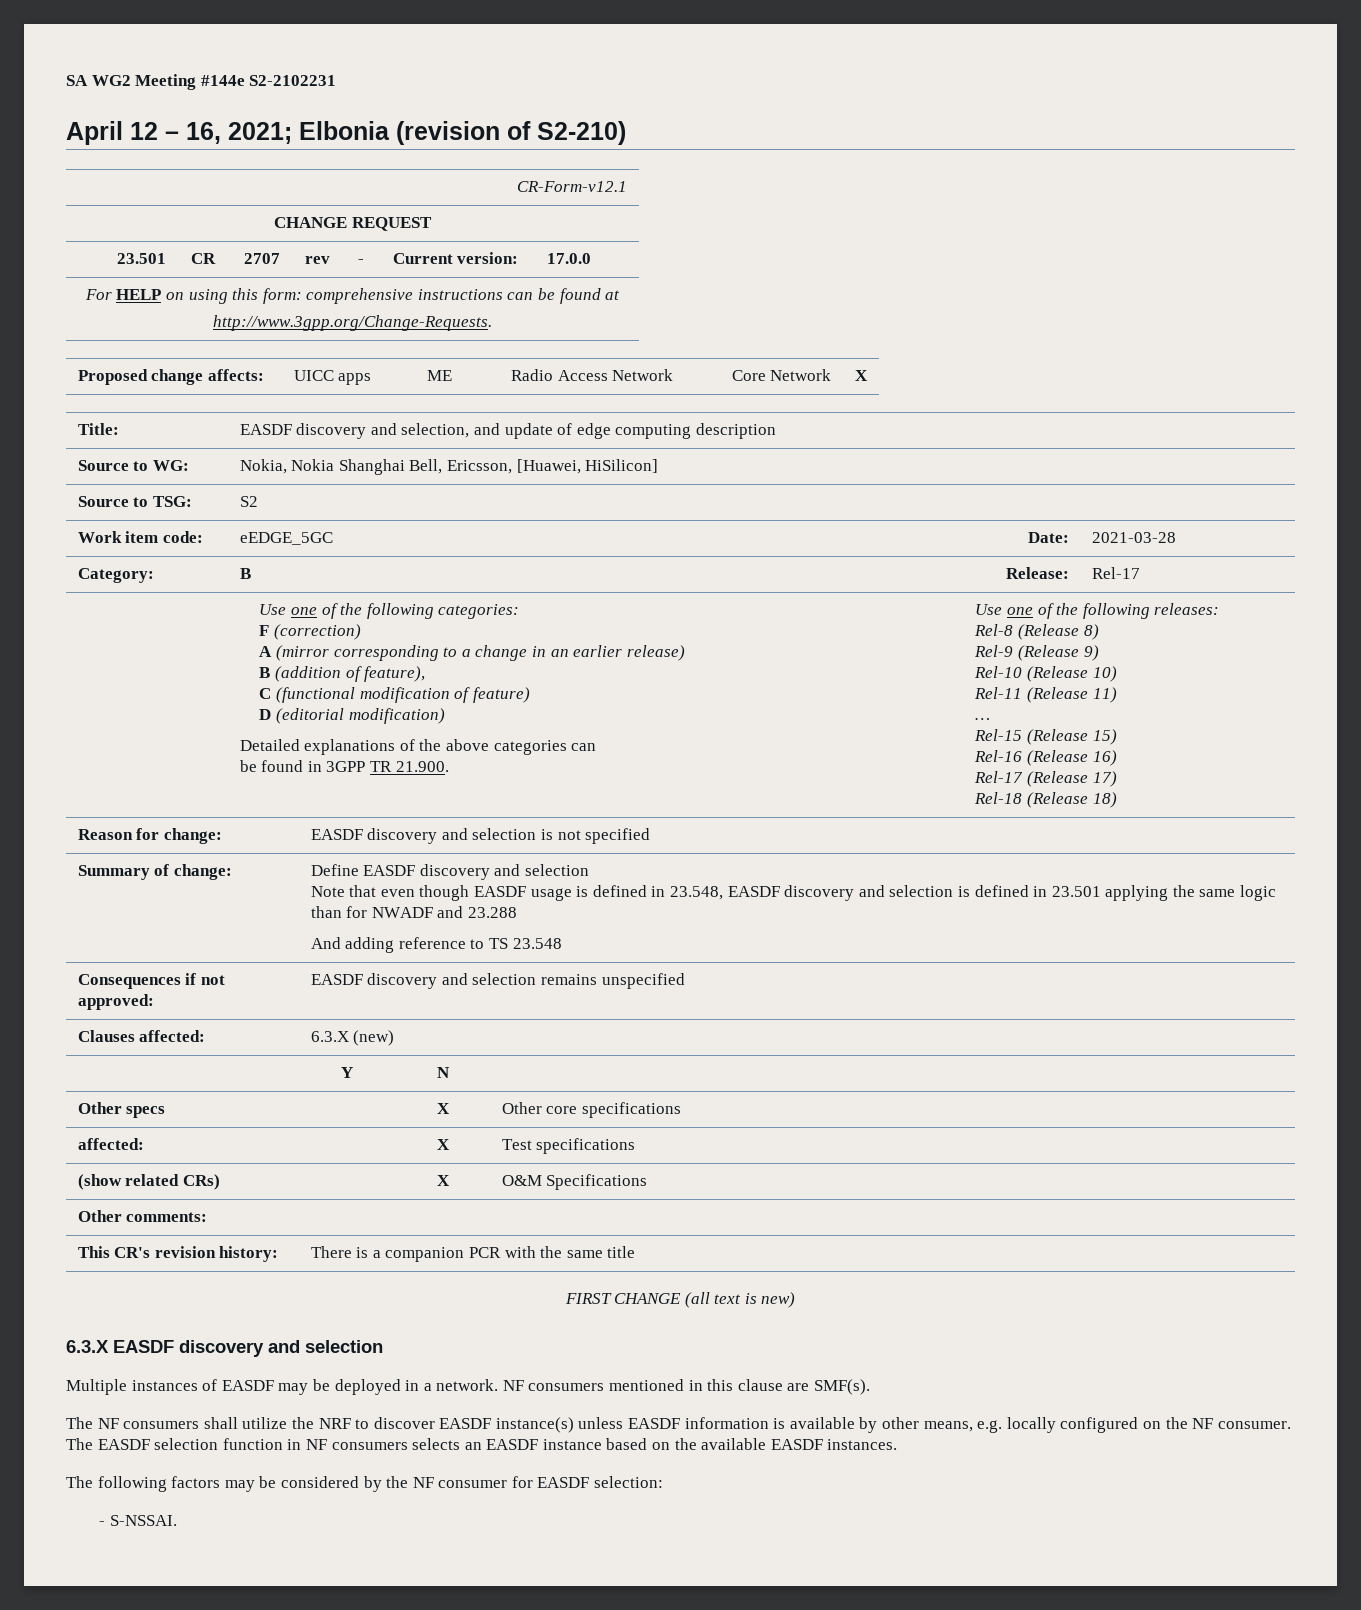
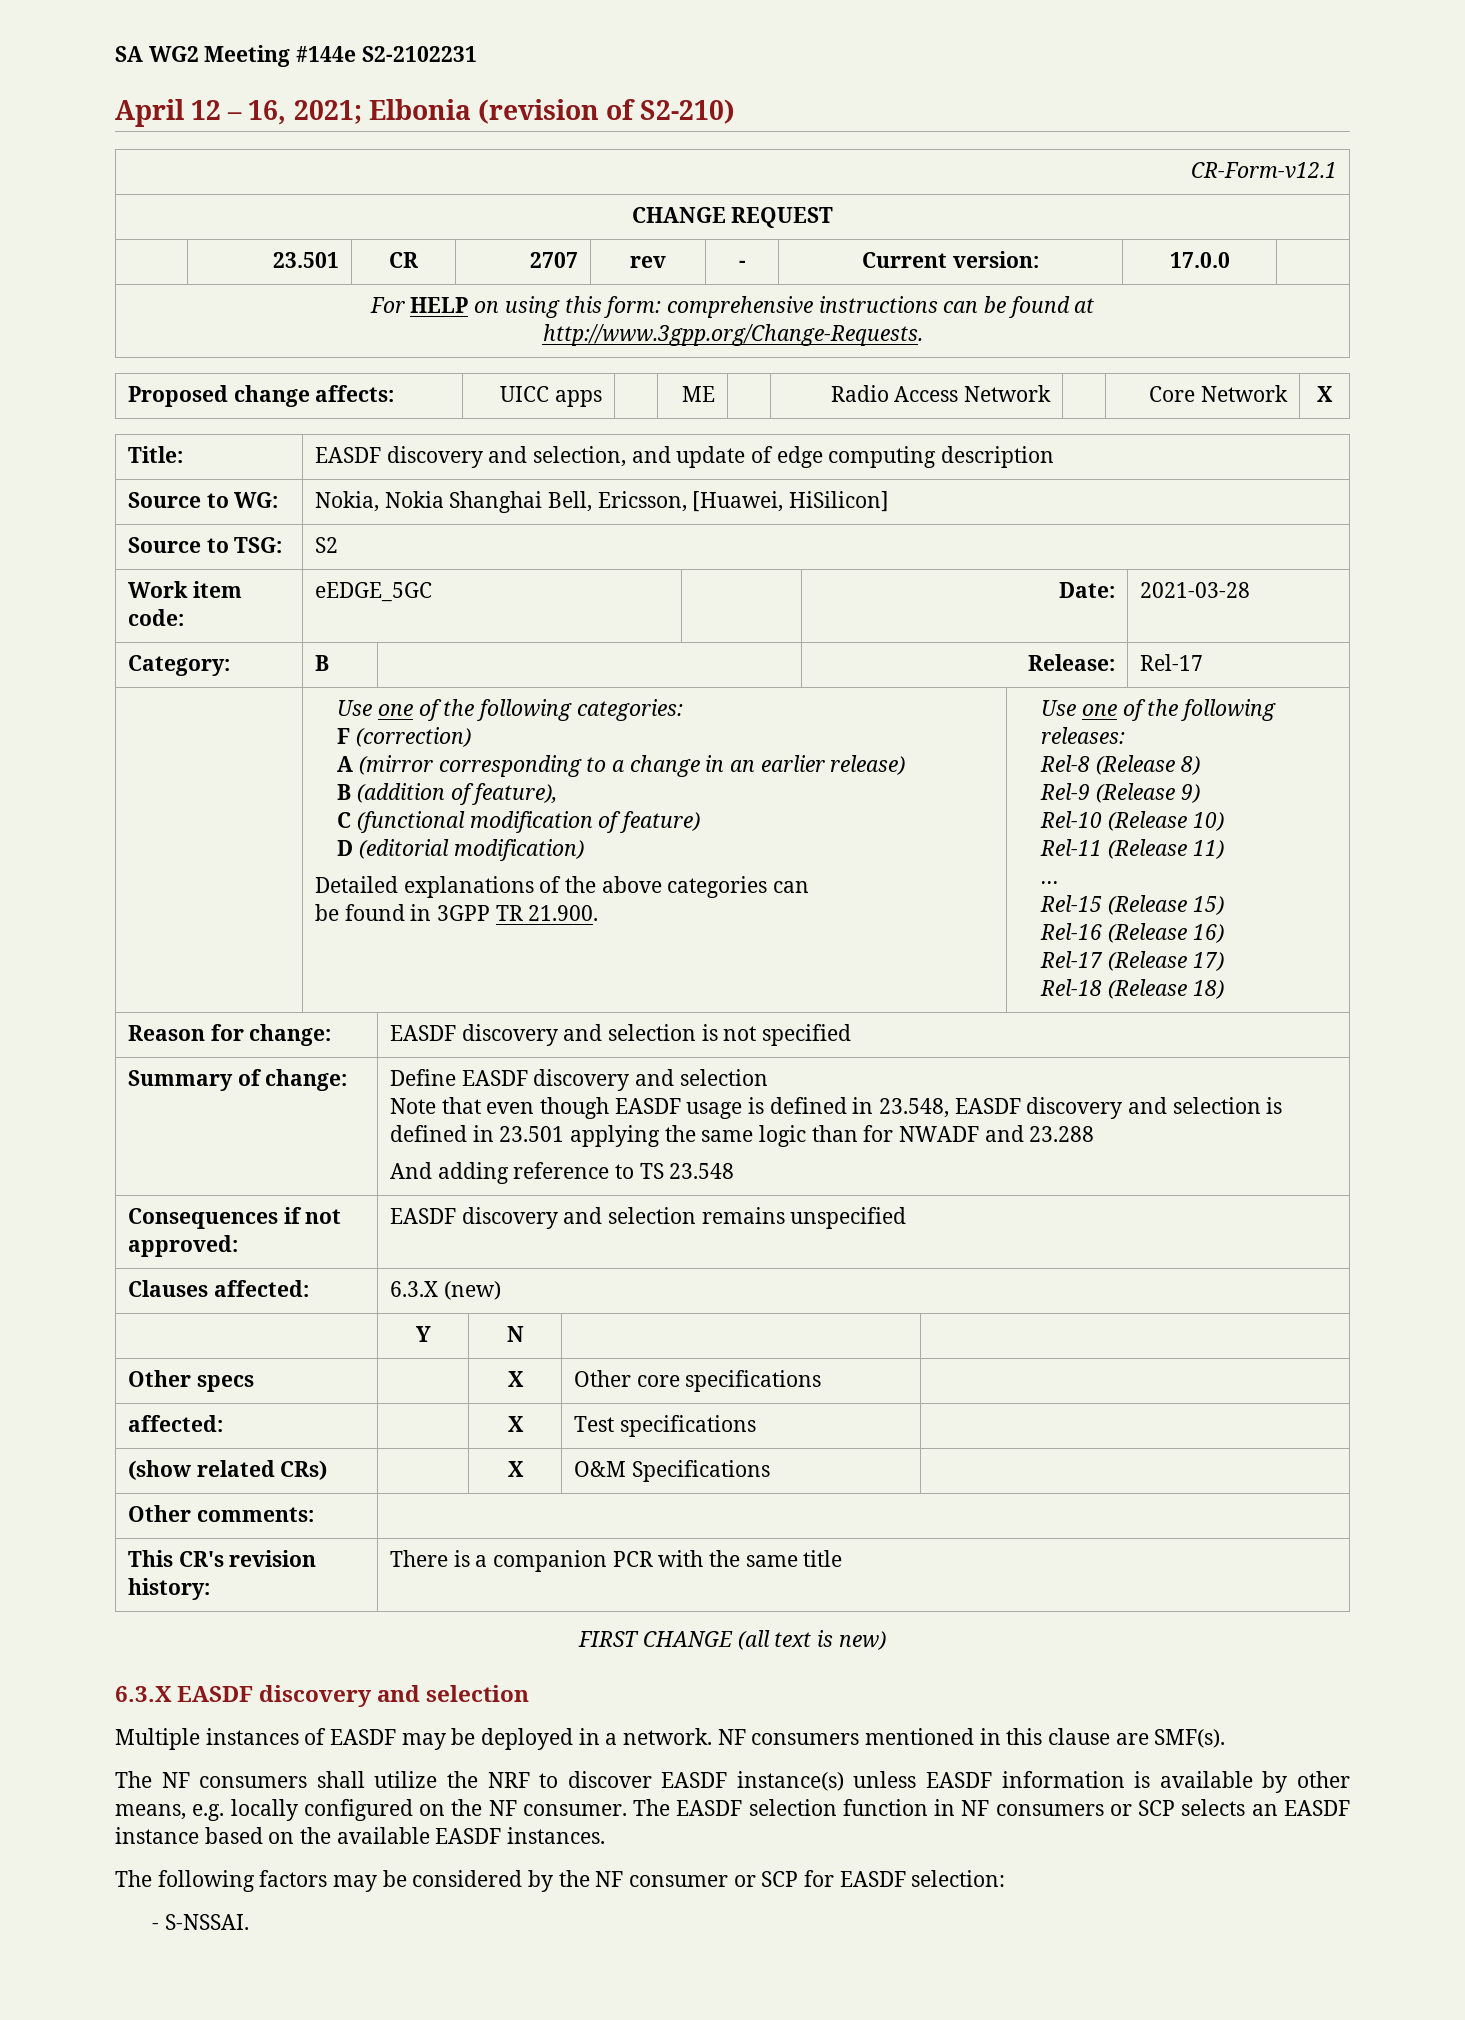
- The EASDF selection function in NF consumers selects an EASDF instance based on the available EASDF instances.
+ The EASDF selection function in NF consumers or SCP selects an EASDF instance based on the available EASDF instances.
- The following factors may be considered by the NF consumer for EASDF selection:
+ The following factors may be considered by the NF consumer or SCP for EASDF selection:

